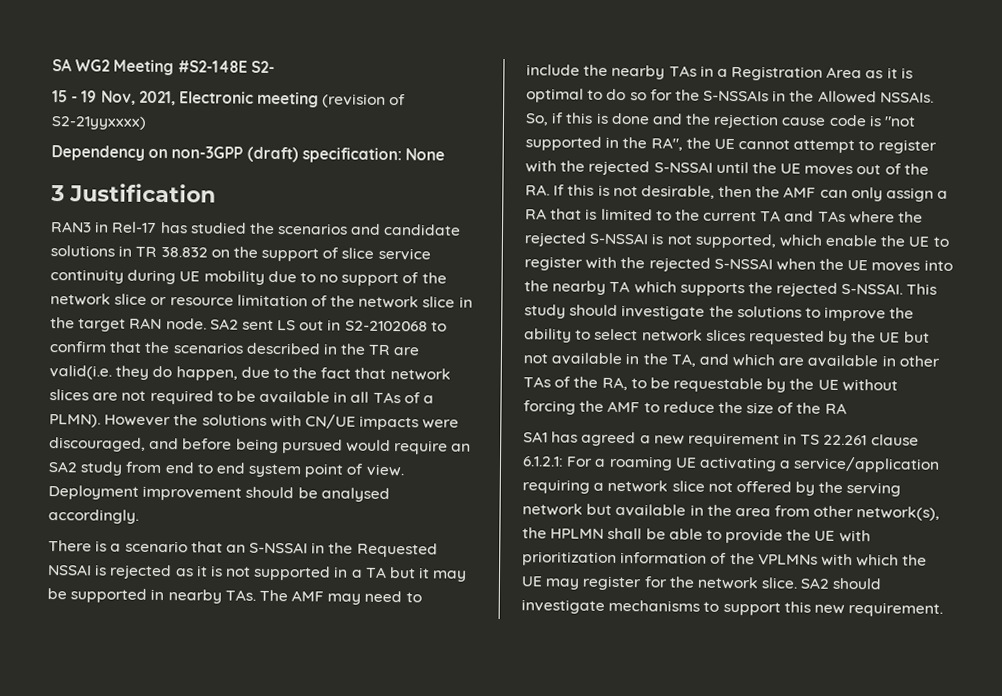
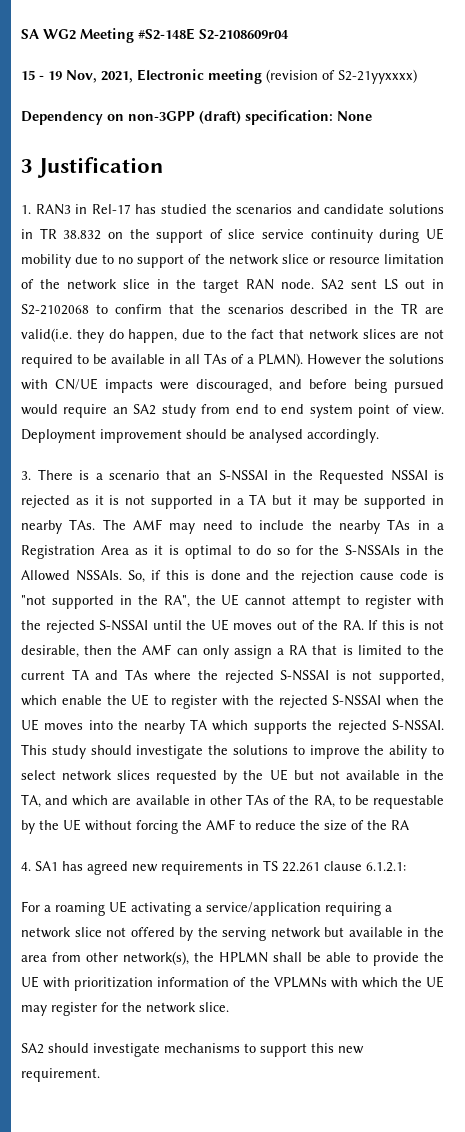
- SA WG2 Meeting #S2-148E S2-
+ SA WG2 Meeting #S2-148E S2-2108609r04
- RAN3 in Rel-17 has studied the scenarios and candidate solutions in TR 38.832 on the support of slice service continuity during UE mobility due to no support of the network slice or resource limitation of the network slice in the target RAN node.
+ 1. RAN3 in Rel-17 has studied the scenarios and candidate solutions in TR 38.832 on the support of slice service continuity during UE mobility due to no support of the network slice or resource limitation of the network slice in the target RAN node.
- There is a scenario that an S-NSSAI in the Requested NSSAI is rejected as it is not supported in a TA but it may be supported in nearby TAs. The AMF may need to include the nearby TAs in a Registration Area as it is optimal to do so for the S-NSSAIs in the Allowed NSSAIs.
+ 3. There is a scenario that an S-NSSAI in the Requested NSSAI is rejected as it is not supported in a TA but it may be supported in nearby TAs. The AMF may need to include the nearby TAs in a Registration Area as it is optimal to do so for the S-NSSAIs in the Allowed NSSAIs.
- SA1 has agreed a new requirement in TS 22.261 clause 6.1.2.1: For a roaming UE activating a service/application requiring a network slice not offered by the serving network but available in the area from other network(s), the HPLMN shall be able to provide the UE with prioritization information of the VPLMNs with which the UE may register for the network slice. SA2 should investigate mechanisms to support this new requirement.
+ 4. SA1 has agreed new requirements in TS 22.261 clause 6.1.2.1:
+ For a roaming UE activating a service/application requiring a network slice not offered by the serving network but available in the area from other network(s), the HPLMN shall be able to provide the UE with prioritization information of the VPLMNs with which the UE may register for the network slice.
+ SA2 should investigate mechanisms to support this new requirement.

